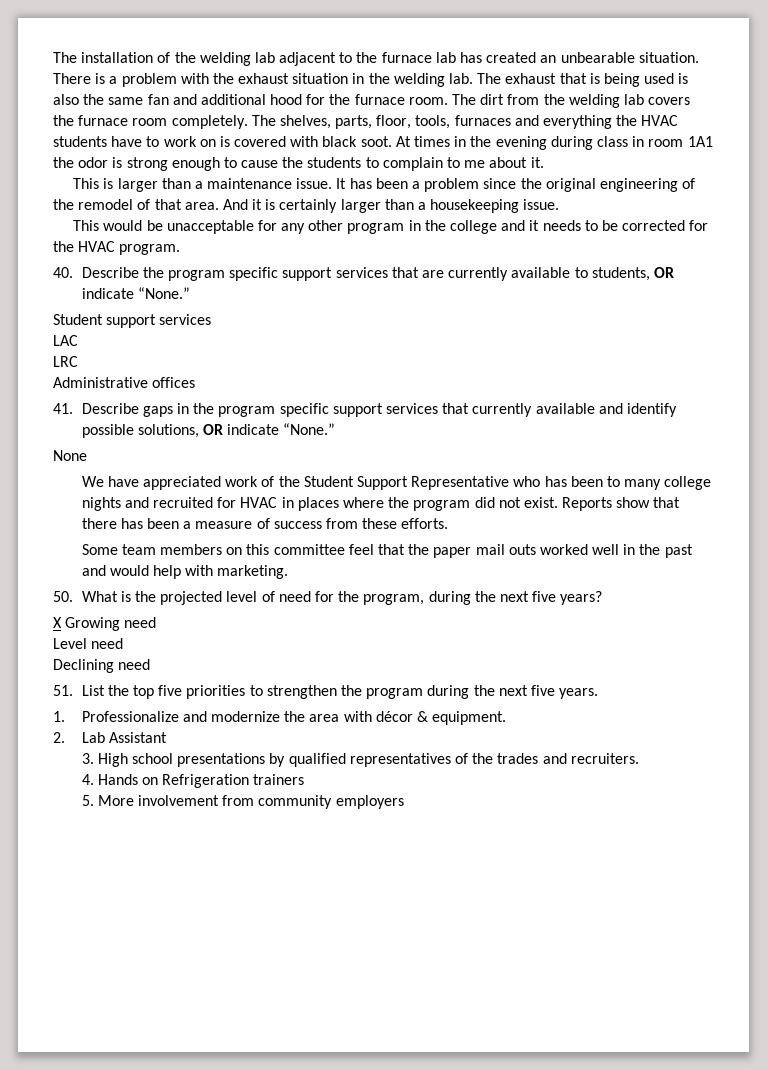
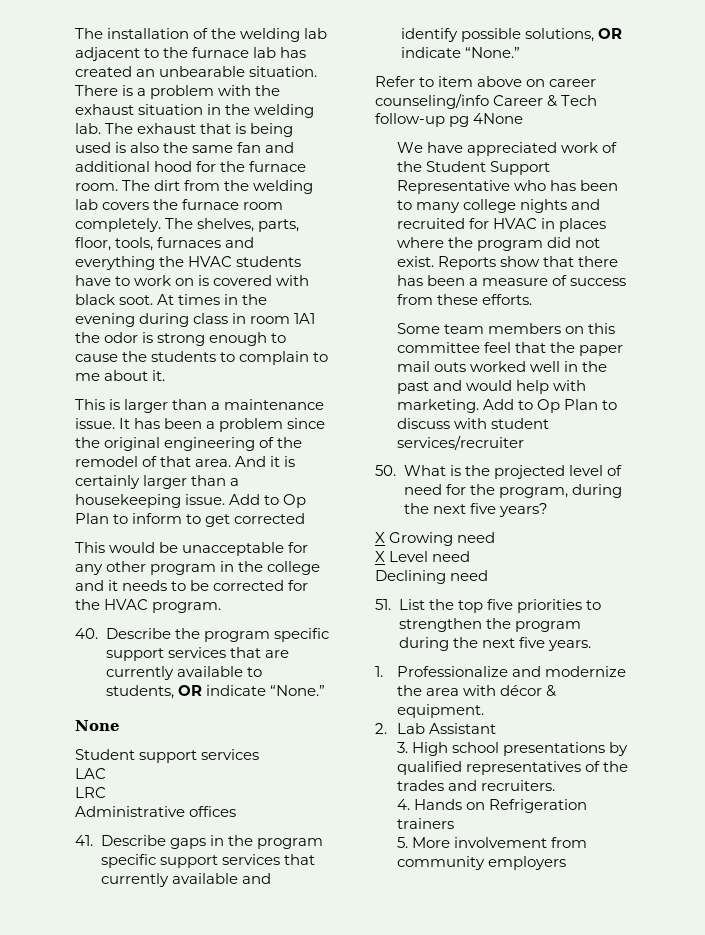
+ Add to Op Plan to inform to get corrected
+ None
- None
+ Refer to item above on career counseling/info Career & Tech follow-up pg 4None
+ Add to Op Plan to discuss with student services/recruiter
- Level need
+ X Level need

